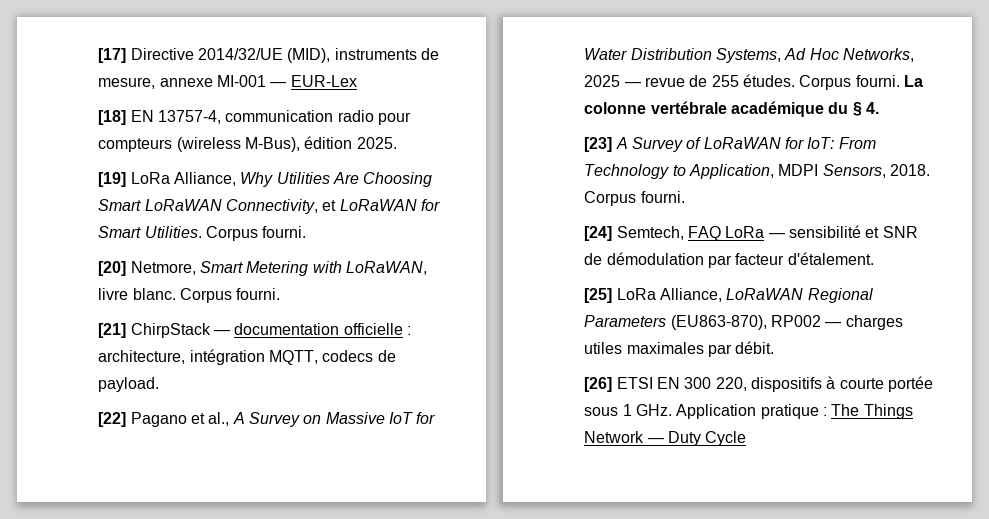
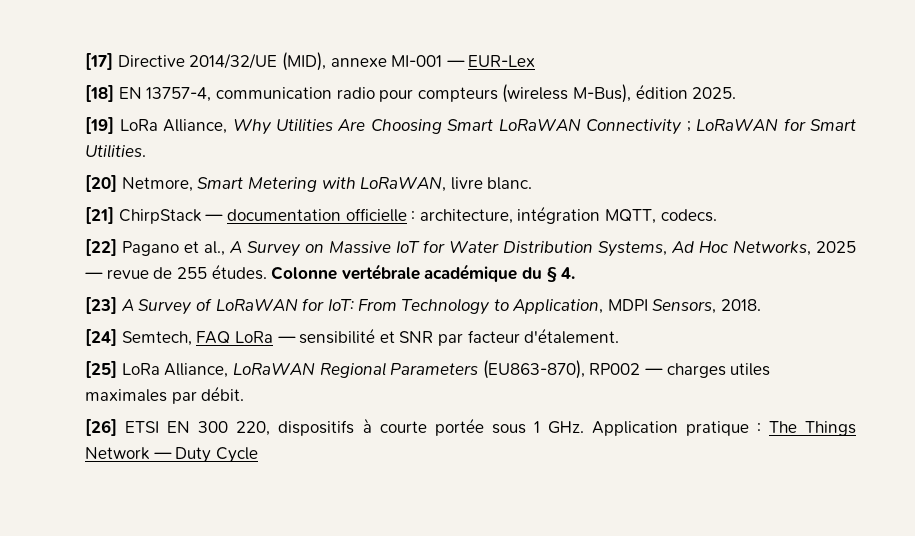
- [17] Directive 2014/32/UE (MID), instruments de mesure, annexe MI-001 — EUR-Lex
+ [17] Directive 2014/32/UE (MID), annexe MI-001 — EUR-Lex
- [19] LoRa Alliance, Why Utilities Are Choosing Smart LoRaWAN Connectivity, et LoRaWAN for Smart Utilities. Corpus fourni.
+ [19] LoRa Alliance, Why Utilities Are Choosing Smart LoRaWAN Connectivity ; LoRaWAN for Smart Utilities.
- [20] Netmore, Smart Metering with LoRaWAN, livre blanc. Corpus fourni.
+ [20] Netmore, Smart Metering with LoRaWAN, livre blanc.
- [21] ChirpStack — documentation officielle : architecture, intégration MQTT, codecs de payload.
+ [21] ChirpStack — documentation officielle : architecture, intégration MQTT, codecs.
- Corpus fourni. La colonne vertébrale académique du § 4.
+ Colonne vertébrale académique du § 4.
- [23] A Survey of LoRaWAN for IoT: From Technology to Application, MDPI Sensors, 2018. Corpus fourni.
+ [23] A Survey of LoRaWAN for IoT: From Technology to Application, MDPI Sensors, 2018.
- [24] Semtech, FAQ LoRa — sensibilité et SNR de démodulation par facteur d'étalement.
+ [24] Semtech, FAQ LoRa — sensibilité et SNR par facteur d'étalement.

